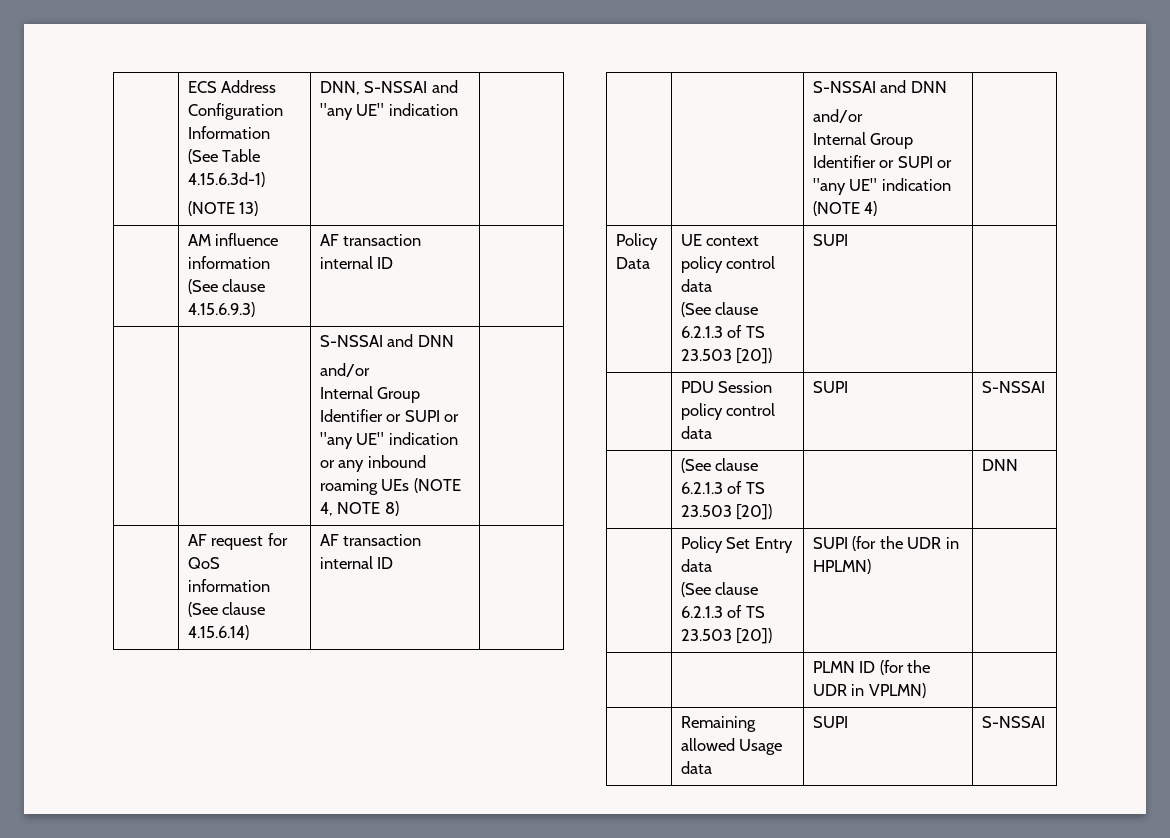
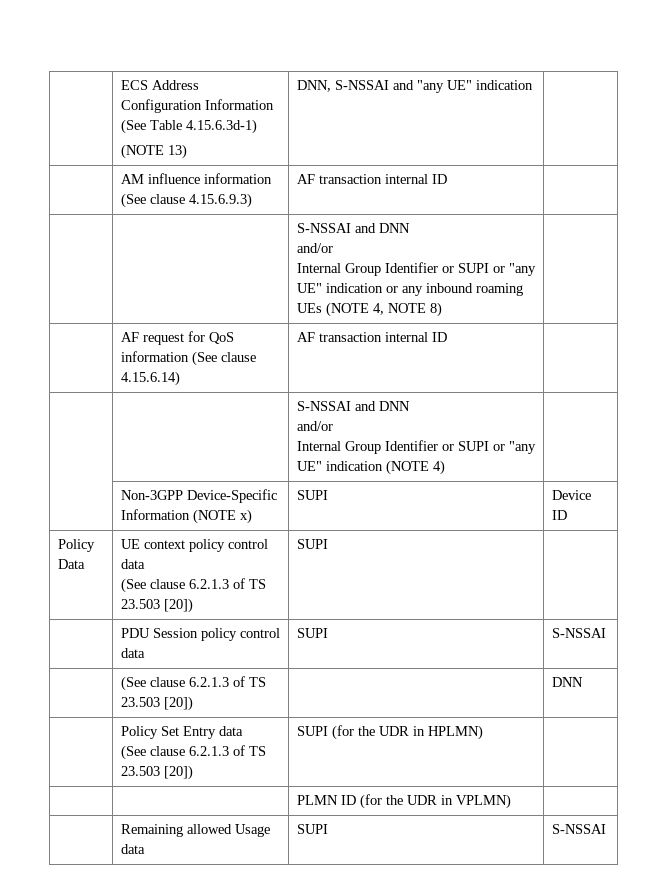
+ | Non-3GPP Device-Specific Information (NOTE x) | SUPI | Device ID

